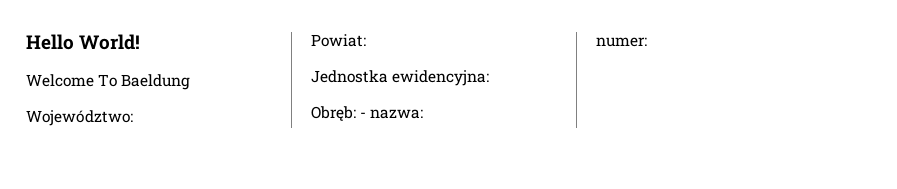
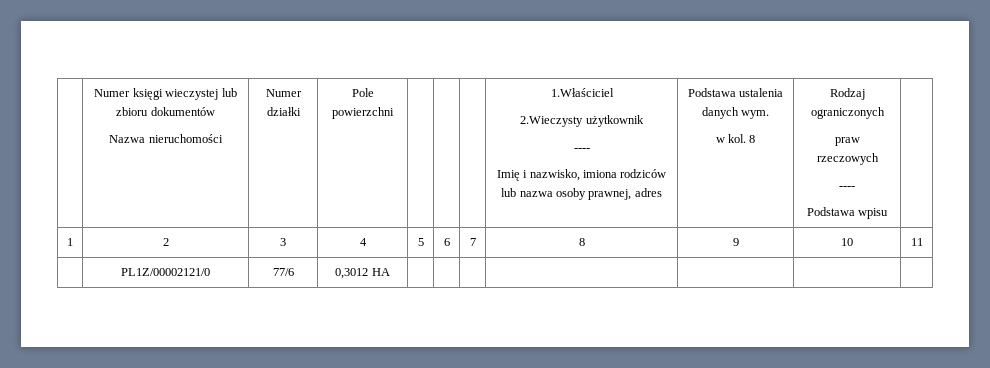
- Hello World!
- Welcome To Baeldung
- Województwo:
- Powiat:
- Jednostka ewidencyjna:
- Obręb: - nazwa:
- numer:
+ | Numer księgi wieczystej lub zbioru dokumentów
+ Nazwa nieruchomości | Numer działki | Pole powierzchni | | | | 1.Właściciel
+ 2.Wieczysty użytkownik
+ ----
+ Imię i nazwisko, imiona rodziców lub nazwa osoby prawnej, adres | Podstawa ustalenia danych wym.
+ w kol. 8 | Rodzaj ograniczonych
+ praw rzeczowych
+ ----
+ Podstawa wpisu |
+ 1 | 2 | 3 | 4 | 5 | 6 | 7 | 8 | 9 | 10 | 11
+ | PL1Z/00002121/0 | 77/6 | 0,3012 HA | | | | | | |

